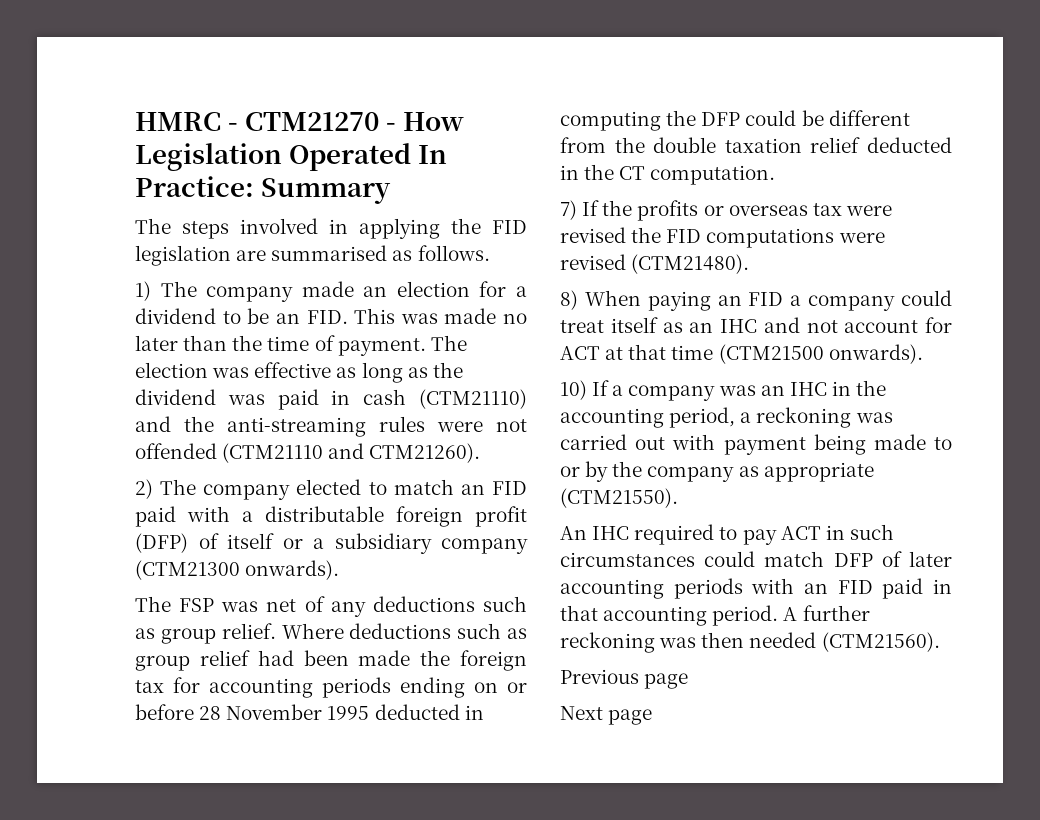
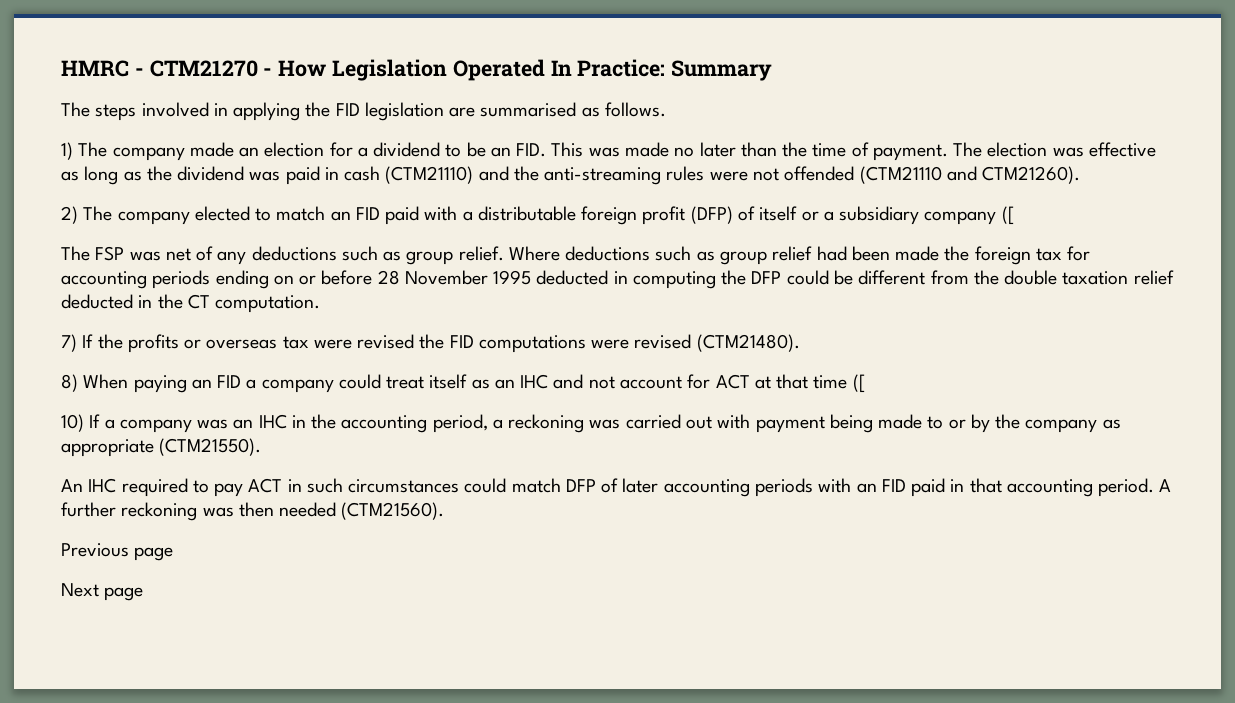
- 2) The company elected to match an FID paid with a distributable foreign profit (DFP) of itself or a subsidiary company (CTM21300 onwards).
+ 2) The company elected to match an FID paid with a distributable foreign profit (DFP) of itself or a subsidiary company ([
- 8) When paying an FID a company could treat itself as an IHC and not account for ACT at that time (CTM21500 onwards).
+ 8) When paying an FID a company could treat itself as an IHC and not account for ACT at that time ([

